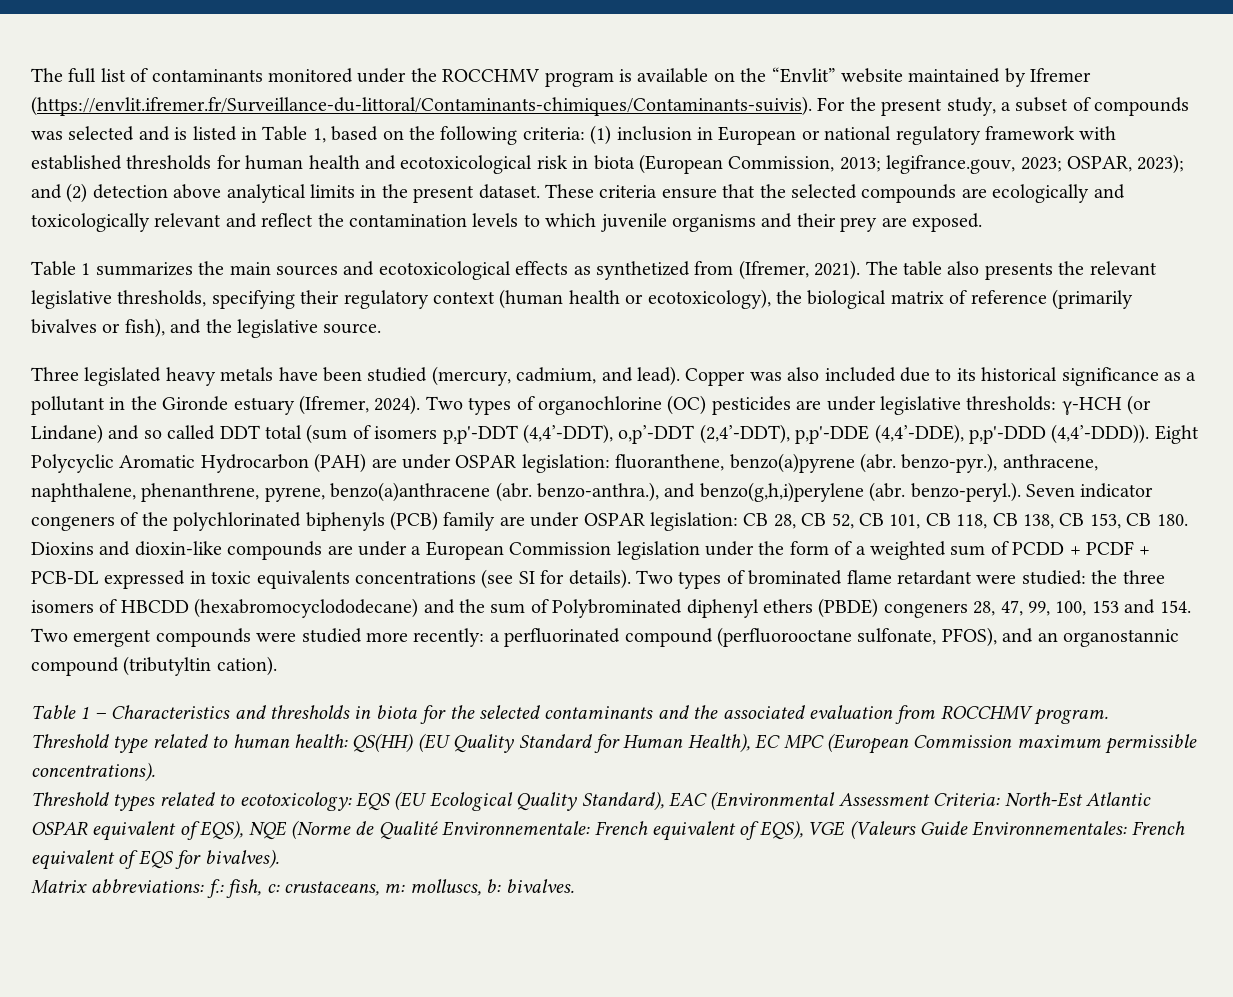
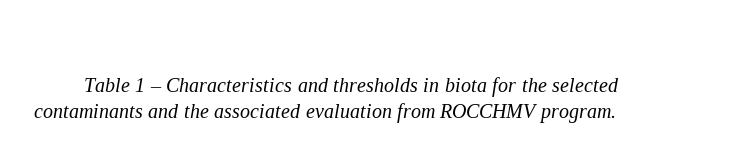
- The full list of contaminants monitored under the ROCCHMV program is available on the “Envlit” website maintained by Ifremer (https://envlit.ifremer.fr/Surveillance-du-littoral/Contaminants-chimiques/Contaminants-suivis). For the present study, a subset of compounds was selected and is listed in Table 1, based on the following criteria: (1) inclusion in European or national regulatory framework with established thresholds for human health and ecotoxicological risk in biota (European Commission, 2013; legifrance.gouv, 2023; OSPAR, 2023); and (2) detection above analytical limits in the present dataset. These criteria ensure that the selected compounds are ecologically and toxicologically relevant and reflect the contamination levels to which juvenile organisms and their prey are exposed.
- Table 1 summarizes the main sources and ecotoxicological effects as synthetized from (Ifremer, 2021). The table also presents the relevant legislative thresholds, specifying their regulatory context (human health or ecotoxicology), the biological matrix of reference (primarily bivalves or fish), and the legislative source.
- Three legislated heavy metals have been studied (mercury, cadmium, and lead). Copper was also included due to its historical significance as a pollutant in the Gironde estuary (Ifremer, 2024). Two types of organochlorine (OC) pesticides are under legislative thresholds: γ-HCH (or Lindane) and so called DDT total (sum of isomers p,p'-DDT (4,4’-DDT), o,p’-DDT (2,4’-DDT), p,p'-DDE (4,4’-DDE), p,p'-DDD (4,4’-DDD)). Eight Polycyclic Aromatic Hydrocarbon (PAH) are under OSPAR legislation: fluoranthene, benzo(a)pyrene (abr. benzo-pyr.), anthracene, naphthalene, phenanthrene, pyrene, benzo(a)anthracene (abr. benzo-anthra.), and benzo(g,h,i)perylene (abr. benzo-peryl.). Seven indicator congeners of the polychlorinated biphenyls (PCB) family are under OSPAR legislation: CB 28, CB 52, CB 101, CB 118, CB 138, CB 153, CB 180. Dioxins and dioxin-like compounds are under a European Commission legislation under the form of a weighted sum of PCDD + PCDF + PCB-DL expressed in toxic equivalents concentrations (see SI for details). Two types of brominated flame retardant were studied: the three isomers of HBCDD (hexabromocyclododecane) and the sum of Polybrominated diphenyl ethers (PBDE) congeners 28, 47, 99, 100, 153 and 154. Two emergent compounds were studied more recently: a perfluorinated compound (perfluorooctane sulfonate, PFOS), and an organostannic compound (tributyltin cation).
- Threshold type related to human health: QS(HH) (EU Quality Standard for Human Health), EC MPC (European Commission maximum permissible concentrations).
- Threshold types related to ecotoxicology: EQS (EU Ecological Quality Standard), EAC (Environmental Assessment Criteria: North-Est Atlantic OSPAR equivalent of EQS), NQE (Norme de Qualité Environnementale: French equivalent of EQS), VGE (Valeurs Guide Environnementales: French equivalent of EQS for bivalves).
- Matrix abbreviations: f.: fish, c: crustaceans, m: molluscs, b: bivalves.

